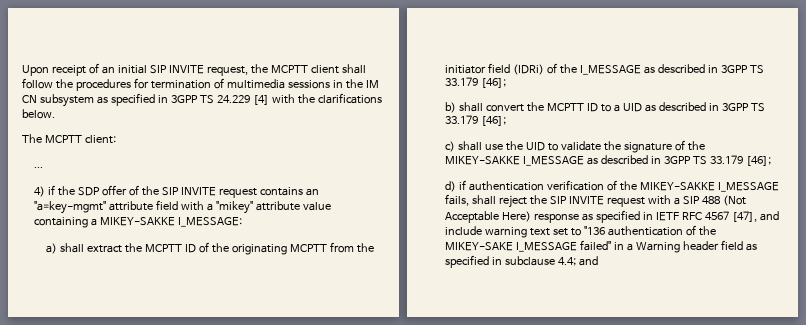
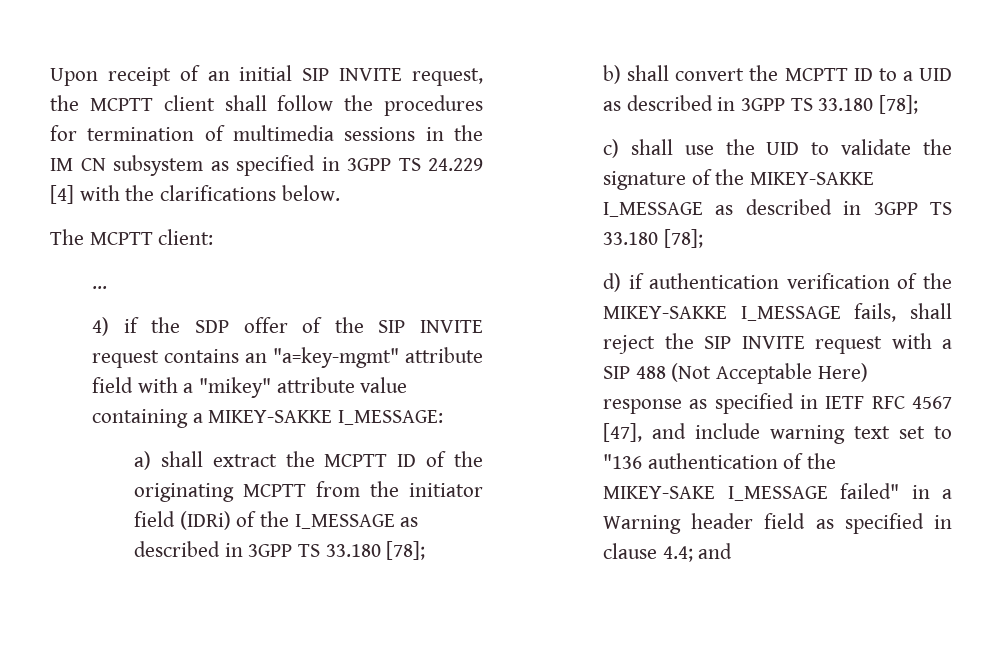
- a) shall extract the MCPTT ID of the originating MCPTT from the initiator field (IDRi) of the I_MESSAGE as described in 3GPP TS 33.179 [46];
+ a) shall extract the MCPTT ID of the originating MCPTT from the initiator field (IDRi) of the I_MESSAGE as described in 3GPP TS 33.180 [78];
- b) shall convert the MCPTT ID to a UID as described in 3GPP TS 33.179 [46];
+ b) shall convert the MCPTT ID to a UID as described in 3GPP TS 33.180 [78];
- c) shall use the UID to validate the signature of the MIKEY-SAKKE I_MESSAGE as described in 3GPP TS 33.179 [46];
+ c) shall use the UID to validate the signature of the MIKEY-SAKKE I_MESSAGE as described in 3GPP TS 33.180 [78];
- d) if authentication verification of the MIKEY-SAKKE I_MESSAGE fails, shall reject the SIP INVITE request with a SIP 488 (Not Acceptable Here) response as specified in IETF RFC 4567 [47], and include warning text set to "136 authentication of the MIKEY-SAKE I_MESSAGE failed" in a Warning header field as specified in subclause 4.4; and
+ d) if authentication verification of the MIKEY-SAKKE I_MESSAGE fails, shall reject the SIP INVITE request with a SIP 488 (Not Acceptable Here) response as specified in IETF RFC 4567 [47], and include warning text set to "136 authentication of the MIKEY-SAKE I_MESSAGE failed" in a Warning header field as specified in clause 4.4; and

